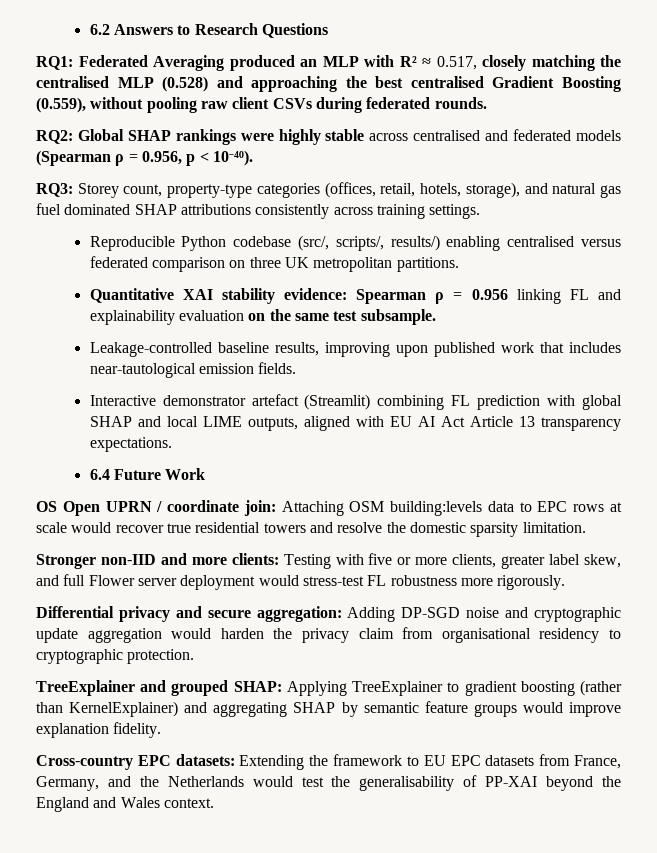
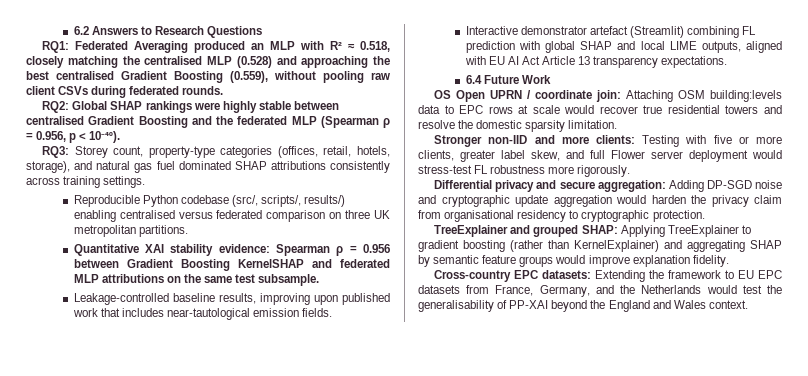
- RQ1: Federated Averaging produced an MLP with R² ≈ 0.517, closely matching the centralised MLP (0.528) and approaching the best centralised Gradient Boosting (0.559), without pooling raw client CSVs during federated rounds.
+ RQ1: Federated Averaging produced an MLP with R² ≈ 0.518, closely matching the centralised MLP (0.528) and approaching the best centralised Gradient Boosting (0.559), without pooling raw client CSVs during federated rounds.
- RQ2: Global SHAP rankings were highly stable across centralised and federated models (Spearman ρ = 0.956, p < 10⁻⁴⁰).
+ RQ2: Global SHAP rankings were highly stable between centralised Gradient Boosting and the federated MLP (Spearman ρ = 0.956, p < 10⁻⁴⁰).
- Quantitative XAI stability evidence: Spearman ρ = 0.956 linking FL and explainability evaluation on the same test subsample.
+ Quantitative XAI stability evidence: Spearman ρ = 0.956 between Gradient Boosting KernelSHAP and federated MLP attributions on the same test subsample.

